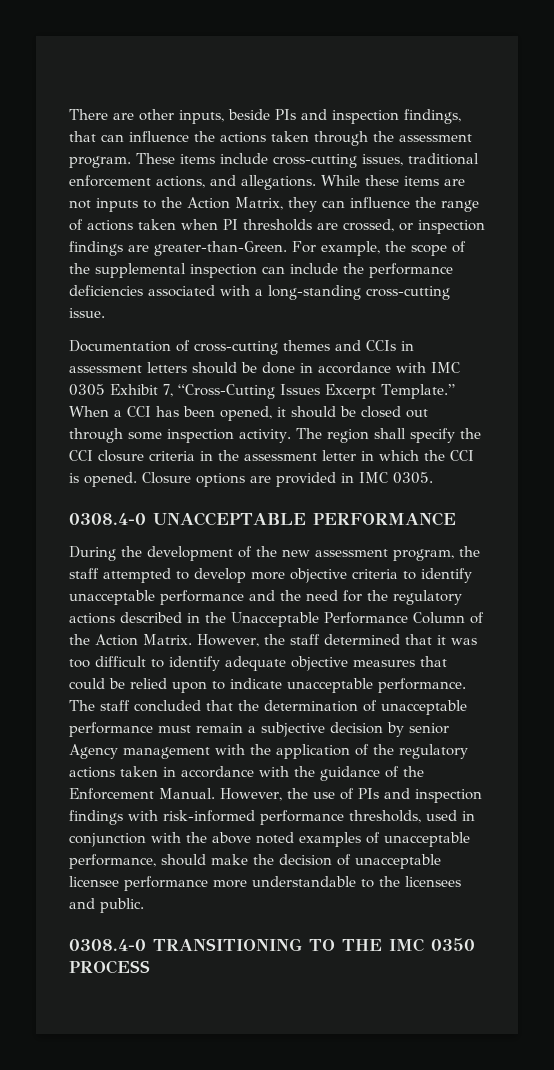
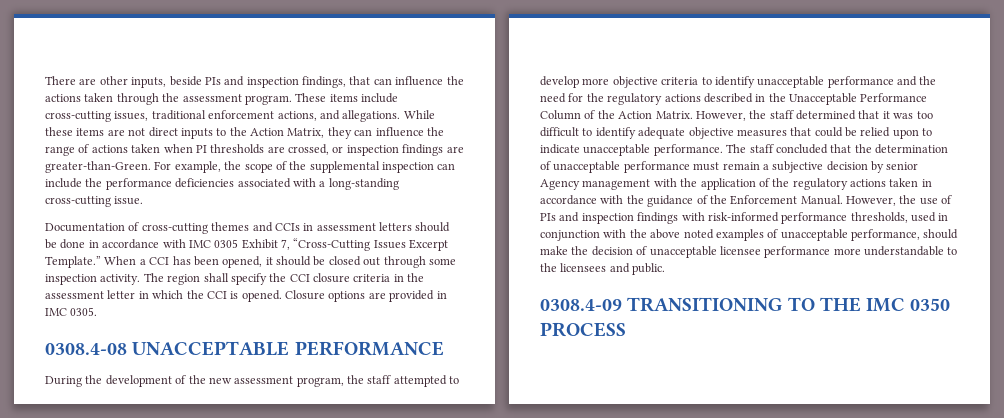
- While these items are not inputs to the Action Matrix, they can influence the range of actions taken when PI thresholds are crossed, or inspection findings are greater-than-Green.
+ While these items are not direct inputs to the Action Matrix, they can influence the range of actions taken when PI thresholds are crossed, or inspection findings are greater-than-Green.
- 0308.4-0 UNACCEPTABLE PERFORMANCE
+ 0308.4-08 UNACCEPTABLE PERFORMANCE
- 0308.4-0 TRANSITIONING TO THE IMC 0350 PROCESS
+ 0308.4-09 TRANSITIONING TO THE IMC 0350 PROCESS

